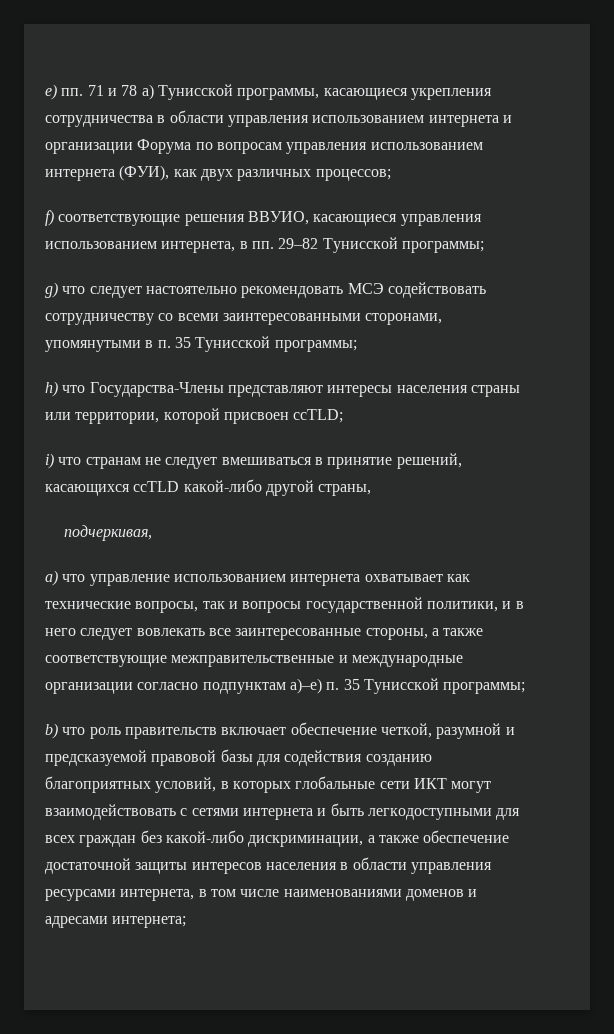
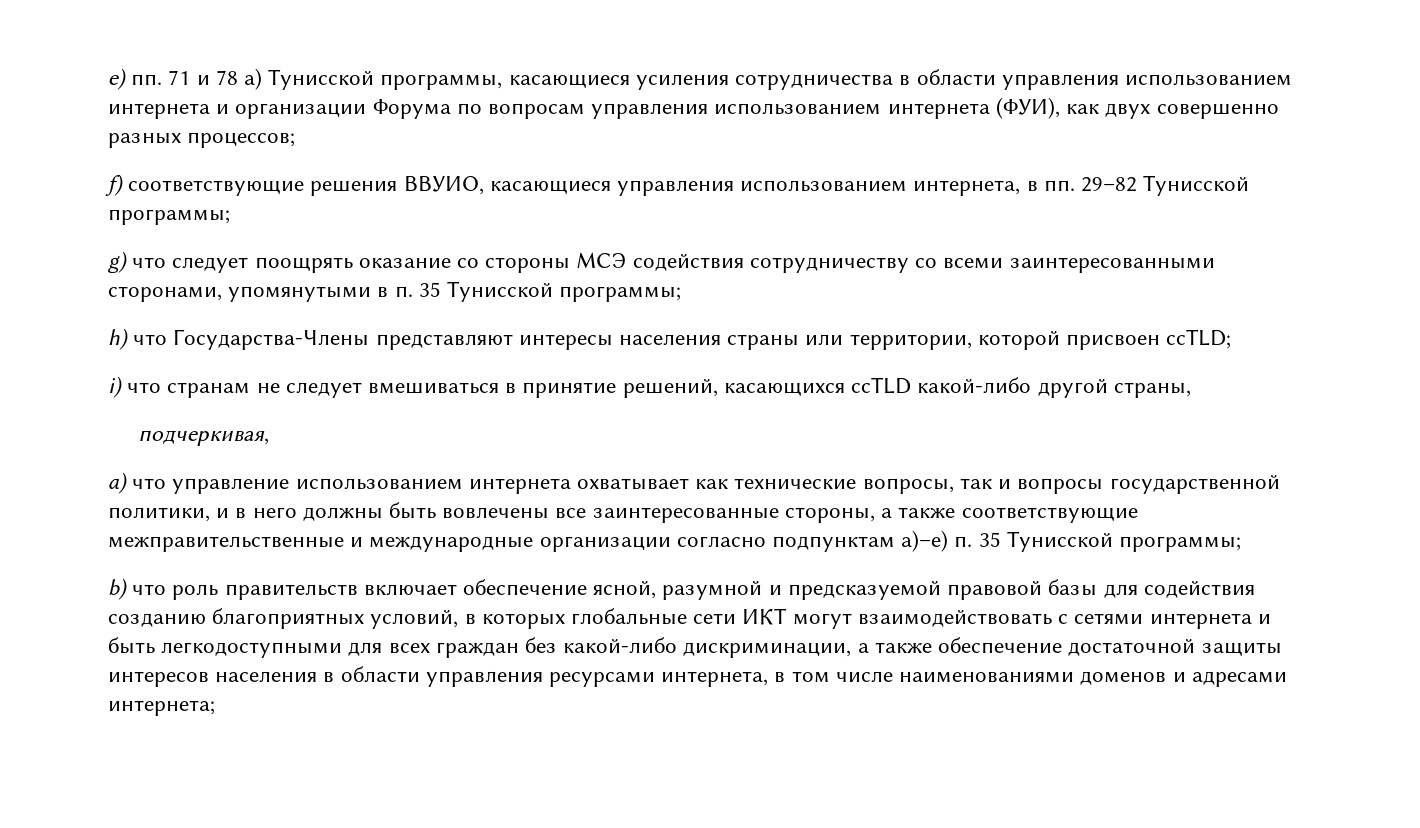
- е) пп. 71 и 78 а) Тунисской программы, касающиеся укрепления сотрудничества в области управления использованием интернета и организации Форума по вопросам управления использованием интернета (ФУИ), как двух различных процессов;
+ е) пп. 71 и 78 а) Тунисской программы, касающиеся усиления сотрудничества в области управления использованием интернета и организации Форума по вопросам управления использованием интернета (ФУИ), как двух совершенно разных процессов;
- g) что следует настоятельно рекомендовать МСЭ содействовать сотрудничеству со всеми заинтересованными сторонами, упомянутыми в п. 35 Тунисской программы;
+ g) что следует поощрять оказание со стороны МСЭ содействия сотрудничеству со всеми заинтересованными сторонами, упомянутыми в п. 35 Тунисской программы;
- a) что управление использованием интернета охватывает как технические вопросы, так и вопросы государственной политики, и в него следует вовлекать все заинтересованные стороны, а также соответствующие межправительственные и международные организации согласно подпунктам а)–е) п. 35 Тунисской программы;
+ a) что управление использованием интернета охватывает как технические вопросы, так и вопросы государственной политики, и в него должны быть вовлечены все заинтересованные стороны, а также соответствующие межправительственные и международные организации согласно подпунктам а)–е) п. 35 Тунисской программы;
- b) что роль правительств включает обеспечение четкой, разумной и предсказуемой правовой базы для содействия созданию благоприятных условий, в которых глобальные сети ИКТ могут взаимодействовать с сетями интернета и быть легкодоступными для всех граждан без какой-либо дискриминации, а также обеспечение достаточной защиты интересов населения в области управления ресурсами интернета, в том числе наименованиями доменов и адресами интернета;
+ b) что роль правительств включает обеспечение ясной, разумной и предсказуемой правовой базы для содействия созданию благоприятных условий, в которых глобальные сети ИКТ могут взаимодействовать с сетями интернета и быть легкодоступными для всех граждан без какой-либо дискриминации, а также обеспечение достаточной защиты интересов населения в области управления ресурсами интернета, в том числе наименованиями доменов и адресами интернета;

